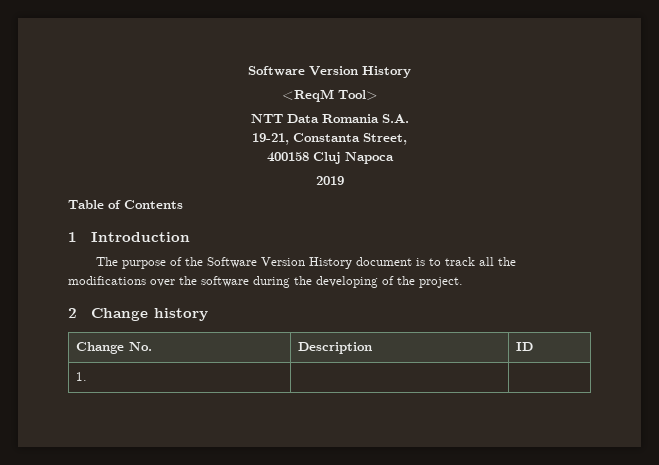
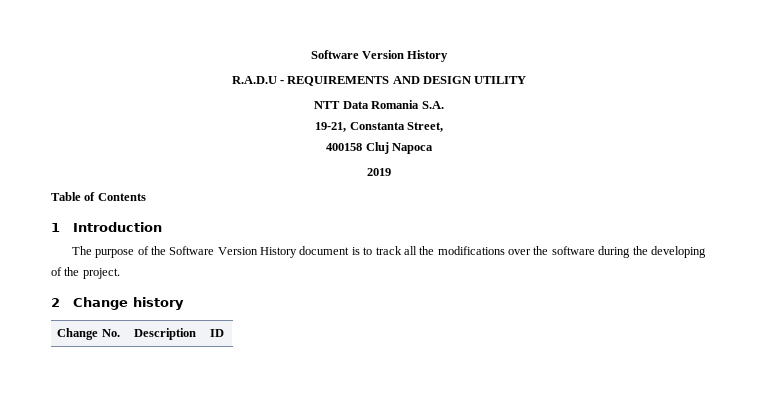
- <ReqM Tool>
+ R.A.D.U - REQUIREMENTS AND DESIGN UTILITY
- 1. | |

